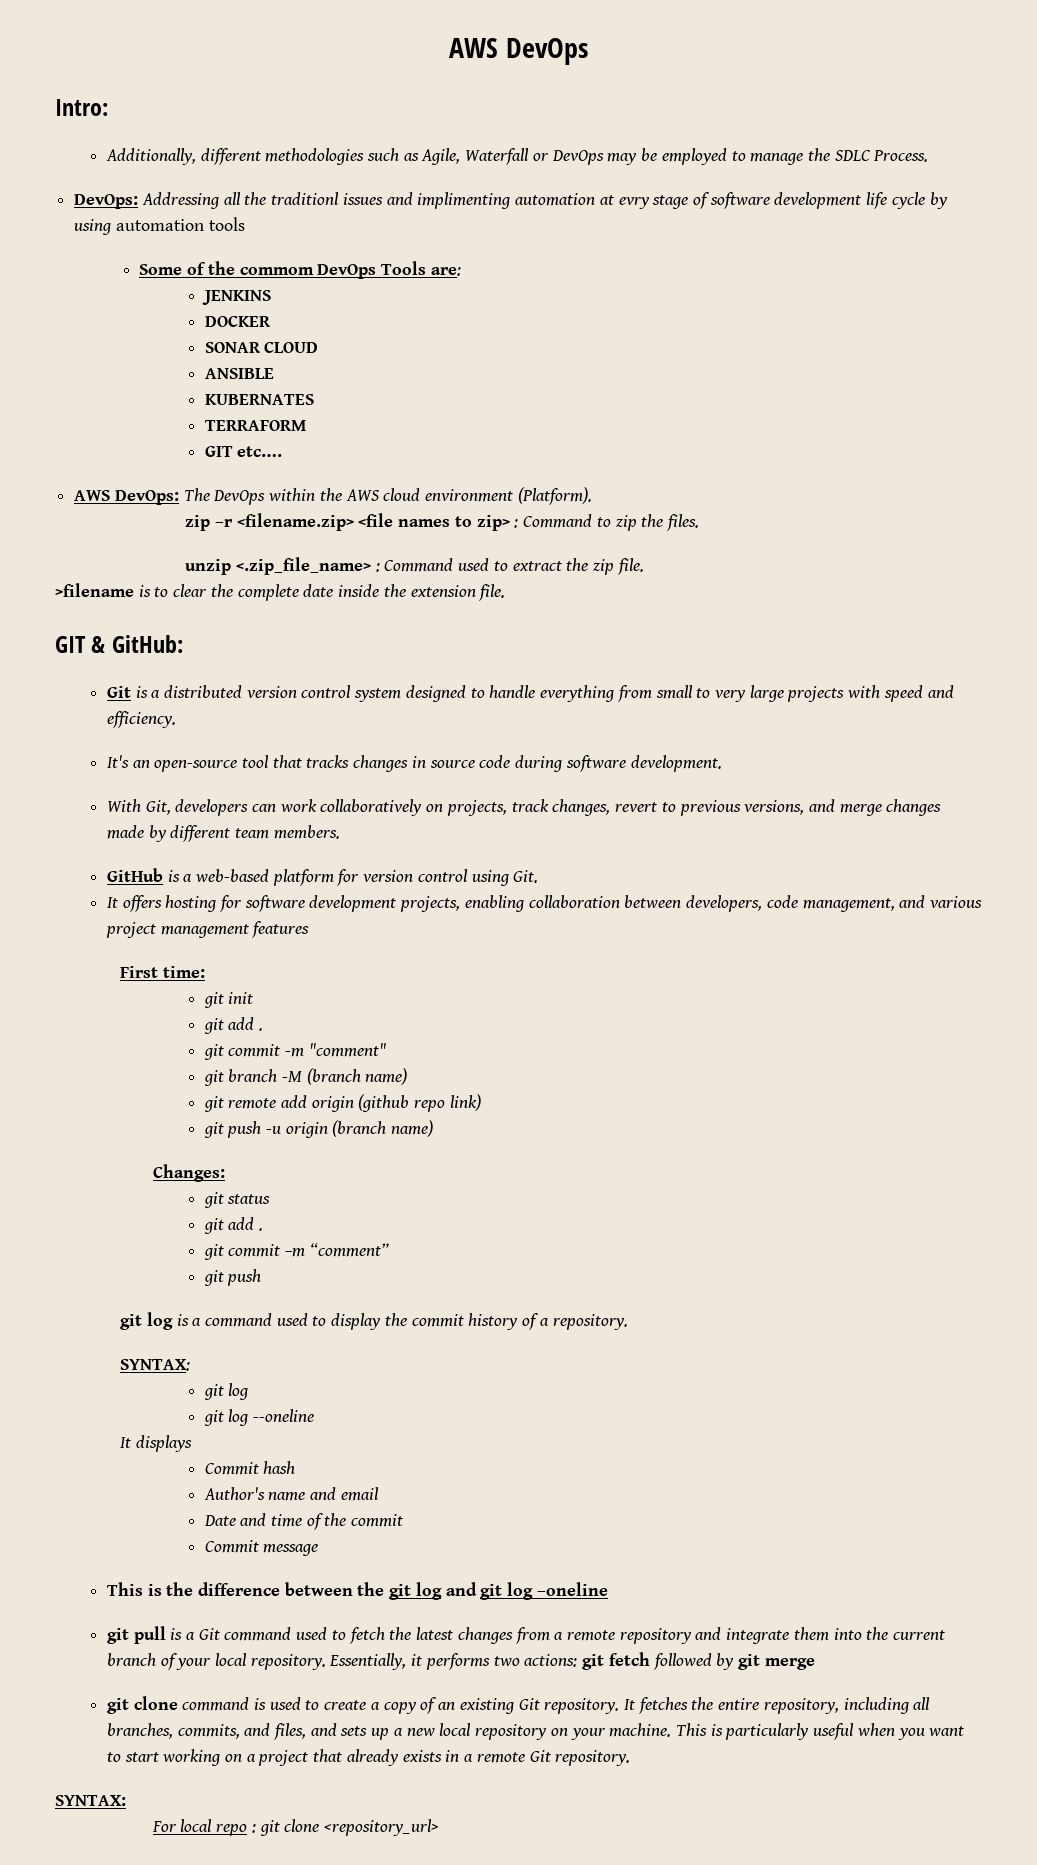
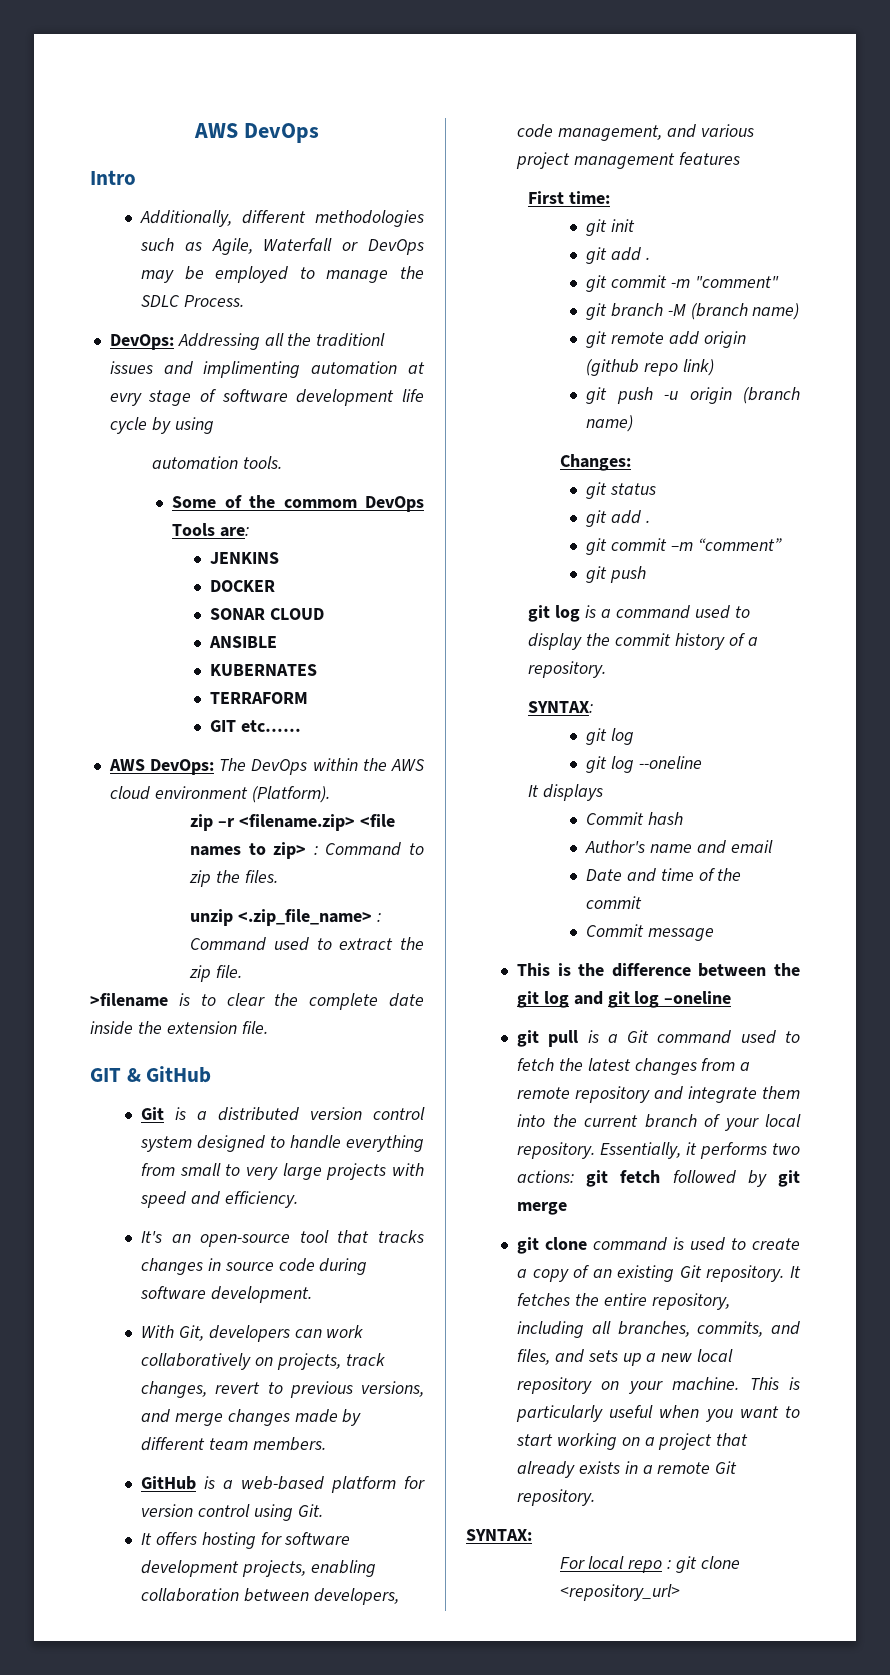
- Intro:
+ Intro
- DevOps: Addressing all the traditionl issues and implimenting automation at evry stage of software development life cycle by using automation tools
+ DevOps: Addressing all the traditionl issues and implimenting automation at evry stage of software development life cycle by using
+ automation tools.
- GIT etc….
+ GIT etc……
- GIT & GitHub:
+ GIT & GitHub

